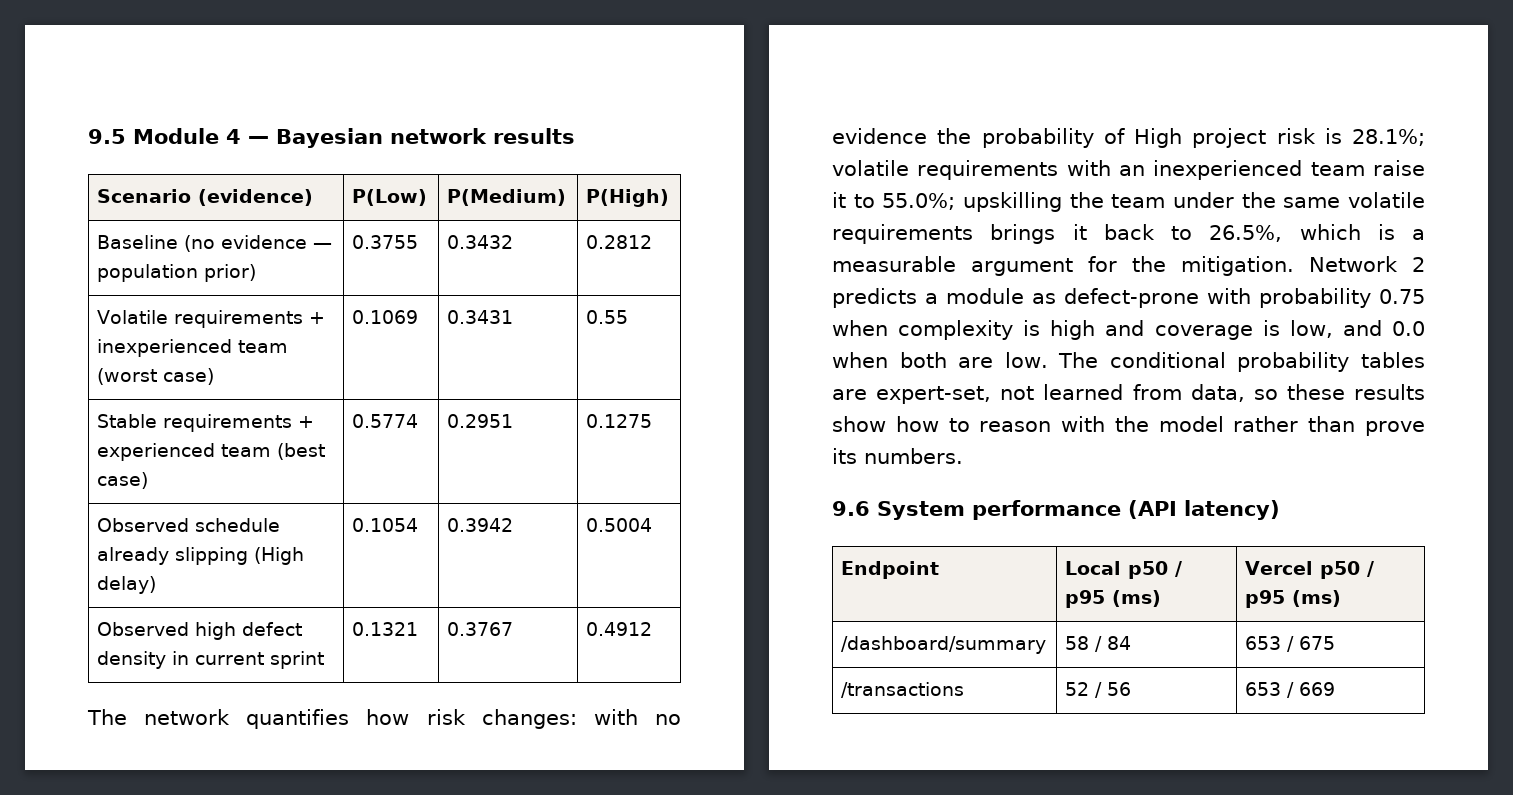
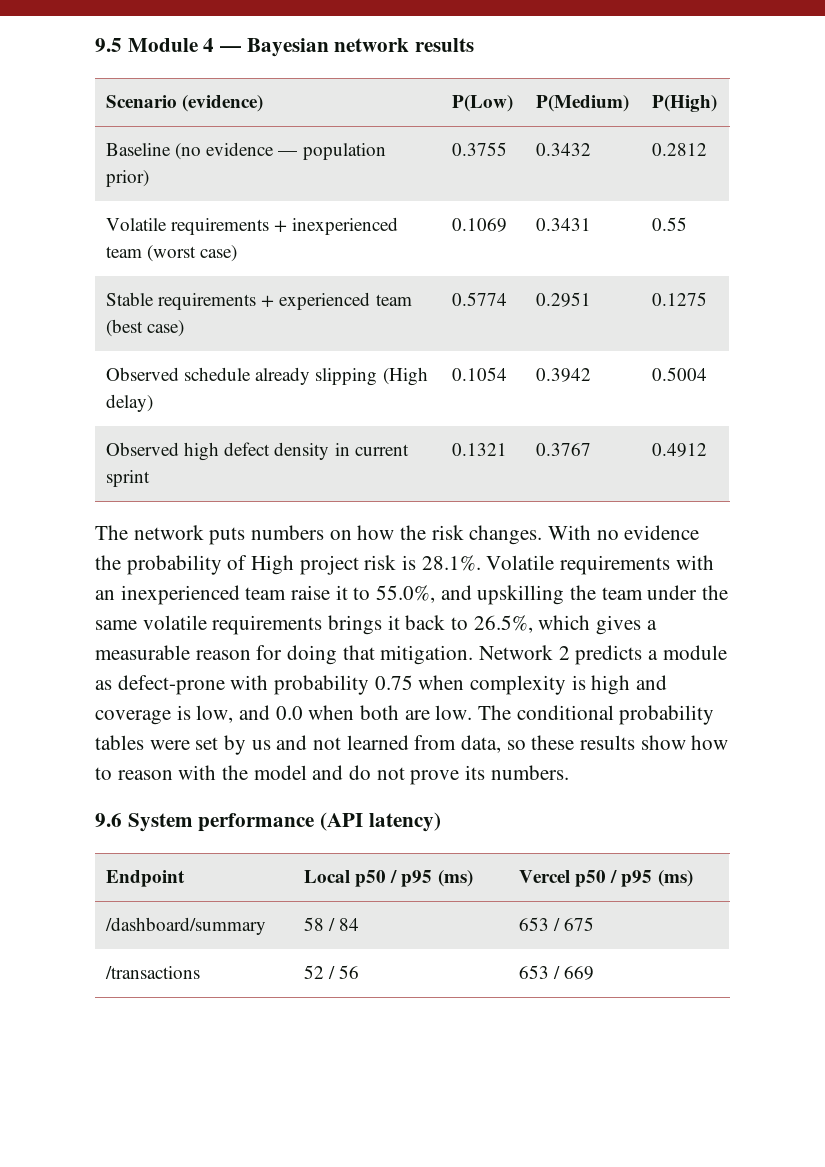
- The network quantifies how risk changes: with no evidence the probability of High project risk is 28.1%; volatile requirements with an inexperienced team raise it to 55.0%; upskilling the team under the same volatile requirements brings it back to 26.5%, which is a measurable argument for the mitigation.
+ The network puts numbers on how the risk changes. With no evidence the probability of High project risk is 28.1%. Volatile requirements with an inexperienced team raise it to 55.0%, and upskilling the team under the same volatile requirements brings it back to 26.5%, which gives a measurable reason for doing that mitigation.
- The conditional probability tables are expert-set, not learned from data, so these results show how to reason with the model rather than prove its numbers.
+ The conditional probability tables were set by us and not learned from data, so these results show how to reason with the model and do not prove its numbers.

